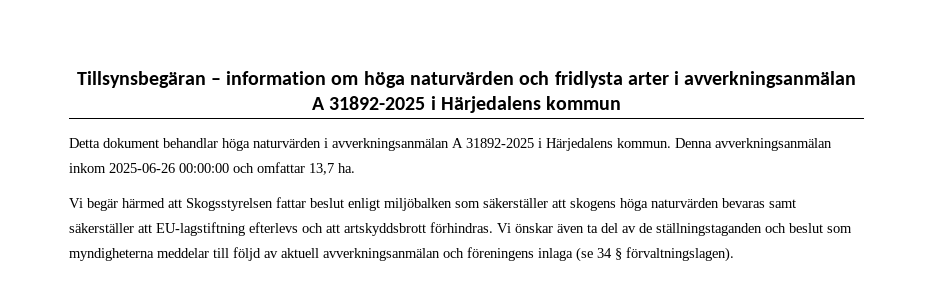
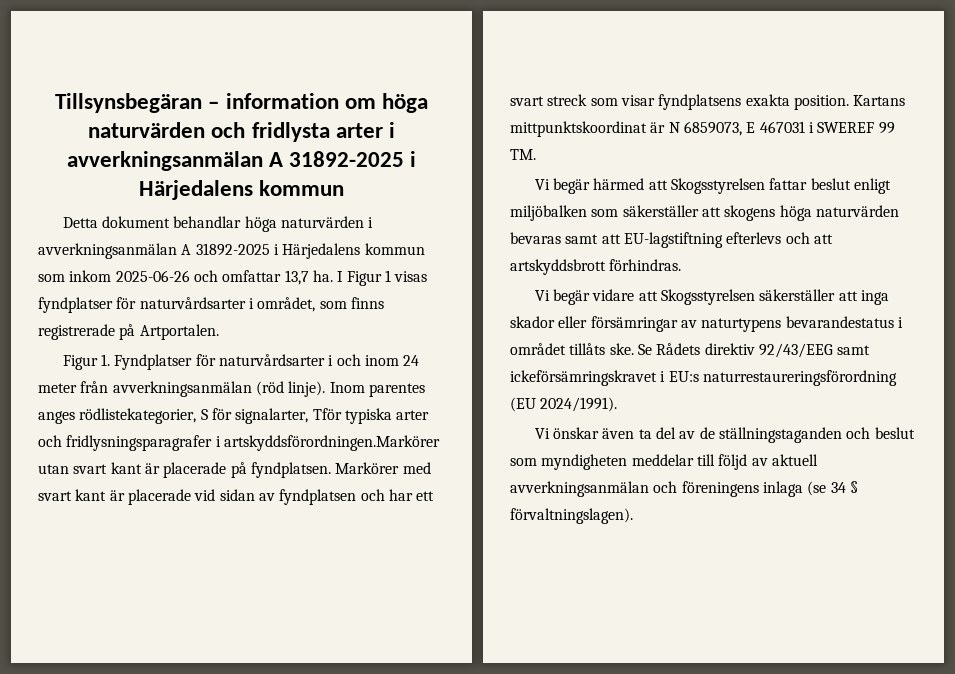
- Detta dokument behandlar höga naturvärden i avverkningsanmälan A 31892-2025 i Härjedalens kommun. Denna avverkningsanmälan inkom 2025-06-26 00:00:00 och omfattar 13,7 ha.
+ Detta dokument behandlar höga naturvärden i avverkningsanmälan A 31892-2025 i Härjedalens kommun som inkom 2025-06-26 och omfattar 13,7 ha. I Figur 1 visas fyndplatser för naturvårdsarter i området, som finns registrerade på Artportalen.
+ Figur 1. Fyndplatser för naturvårdsarter i och inom 24 meter från avverkningsanmälan (röd linje). Inom parentes anges rödlistekategorier, S för signalarter, Tför typiska arter och fridlysningsparagrafer i artskyddsförordningen.Markörer utan svart kant är placerade på fyndplatsen. Markörer med svart kant är placerade vid sidan av fyndplatsen och har ett svart streck som visar fyndplatsens exakta position. Kartans mittpunktskoordinat är N 6859073, E 467031 i SWEREF 99 TM.
- Vi begär härmed att Skogsstyrelsen fattar beslut enligt miljöbalken som säkerställer att skogens höga naturvärden bevaras samt säkerställer att EU-lagstiftning efterlevs och att artskyddsbrott förhindras. Vi önskar även ta del av de ställningstaganden och beslut som myndigheterna meddelar till följd av aktuell avverkningsanmälan och föreningens inlaga (se 34 § förvaltningslagen).
+ Vi begär härmed att Skogsstyrelsen fattar beslut enligt miljöbalken som säkerställer att skogens höga naturvärden bevaras samt att EU-lagstiftning efterlevs och att artskyddsbrott förhindras.
+ Vi begär vidare att Skogsstyrelsen säkerställer att inga skador eller försämringar av naturtypens bevarandestatus i området tillåts ske. Se Rådets direktiv 92/43/EEG samt ickeförsämringskravet i EU:s naturrestaureringsförordning (EU 2024/1991).
+ Vi önskar även ta del av de ställningstaganden och beslut som myndigheten meddelar till följd av aktuell avverkningsanmälan och föreningens inlaga (se 34 § förvaltningslagen).

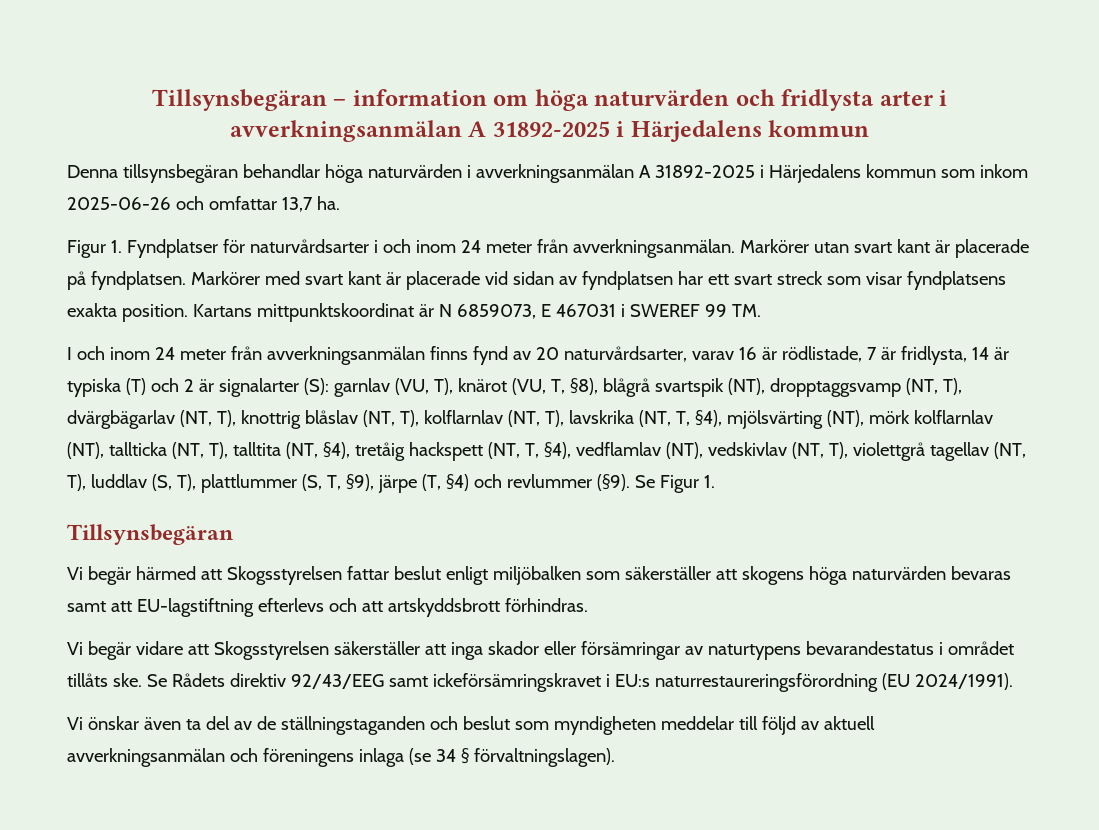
- Detta dokument behandlar höga naturvärden i avverkningsanmälan A 31892-2025 i Härjedalens kommun som inkom 2025-06-26 och omfattar 13,7 ha. I Figur 1 visas fyndplatser för naturvårdsarter i området, som finns registrerade på Artportalen.
+ Denna tillsynsbegäran behandlar höga naturvärden i avverkningsanmälan A 31892-2025 i Härjedalens kommun som inkom 2025-06-26 och omfattar 13,7 ha.
- Figur 1. Fyndplatser för naturvårdsarter i och inom 24 meter från avverkningsanmälan (röd linje). Inom parentes anges rödlistekategorier, S för signalarter, Tför typiska arter och fridlysningsparagrafer i artskyddsförordningen.Markörer utan svart kant är placerade på fyndplatsen.
+ Figur 1. Fyndplatser för naturvårdsarter i och inom 24 meter från avverkningsanmälan. Markörer utan svart kant är placerade på fyndplatsen.
- Markörer med svart kant är placerade vid sidan av fyndplatsen och har ett svart streck som visar fyndplatsens exakta position.
+ Markörer med svart kant är placerade vid sidan av fyndplatsen har ett svart streck som visar fyndplatsens exakta position.
+ I och inom 24 meter från avverkningsanmälan finns fynd av 20 naturvårdsarter, varav 16 är rödlistade, 7 är fridlysta, 14 är typiska (T) och 2 är signalarter (S): garnlav (VU, T), knärot (VU, T, §8), blågrå svartspik (NT), dropptaggsvamp (NT, T), dvärgbägarlav (NT, T), knottrig blåslav (NT, T), kolflarnlav (NT, T), lavskrika (NT, T, §4), mjölsvärting (NT), mörk kolflarnlav (NT), tallticka (NT, T), talltita (NT, §4), tretåig hackspett (NT, T, §4), vedflamlav (NT), vedskivlav (NT, T), violettgrå tagellav (NT, T), luddlav (S, T), plattlummer (S, T, §9), järpe (T, §4) och revlummer (§9). Se Figur 1.
+ Tillsynsbegäran

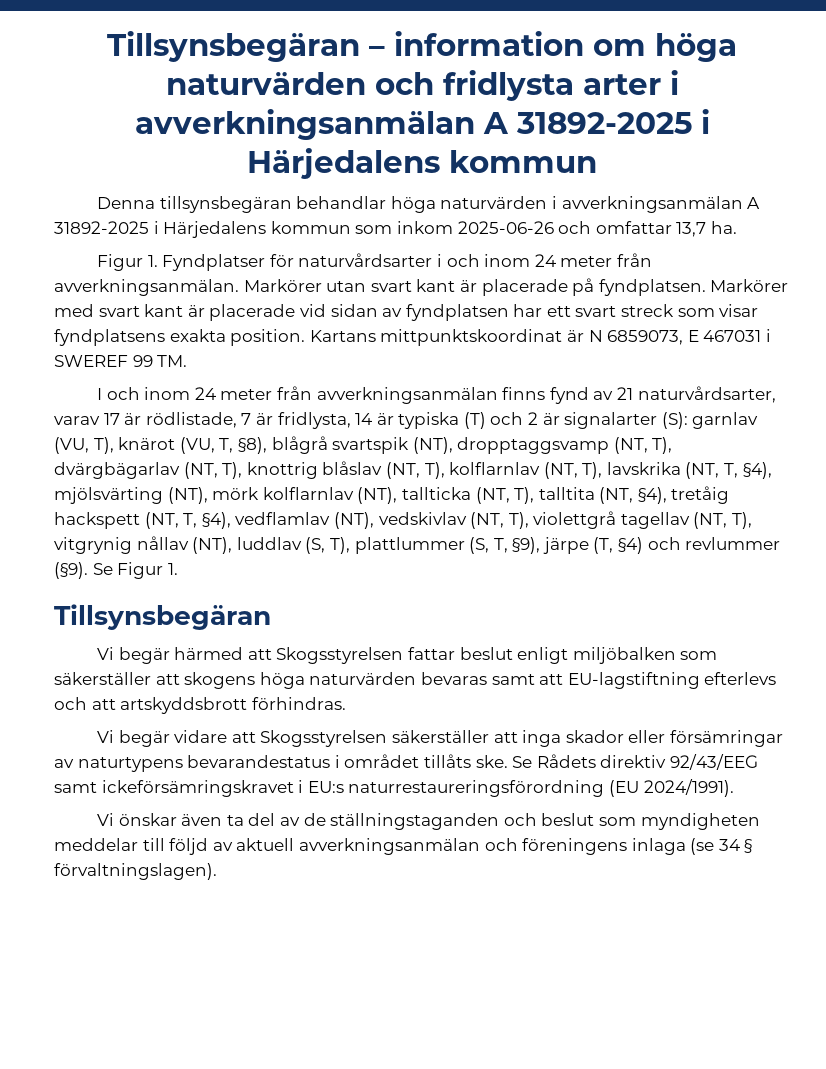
- I och inom 24 meter från avverkningsanmälan finns fynd av 20 naturvårdsarter, varav 16 är rödlistade, 7 är fridlysta, 14 är typiska (T) och 2 är signalarter (S):
+ I och inom 24 meter från avverkningsanmälan finns fynd av 21 naturvårdsarter, varav 17 är rödlistade, 7 är fridlysta, 14 är typiska (T) och 2 är signalarter (S):
- garnlav (VU, T), knärot (VU, T, §8), blågrå svartspik (NT), dropptaggsvamp (NT, T), dvärgbägarlav (NT, T), knottrig blåslav (NT, T), kolflarnlav (NT, T), lavskrika (NT, T, §4), mjölsvärting (NT), mörk kolflarnlav (NT), tallticka (NT, T), talltita (NT, §4), tretåig hackspett (NT, T, §4), vedflamlav (NT), vedskivlav (NT, T), violettgrå tagellav (NT, T), luddlav (S, T), plattlummer (S, T, §9), järpe (T, §4) och revlummer (§9).
+ garnlav (VU, T), knärot (VU, T, §8), blågrå svartspik (NT), dropptaggsvamp (NT, T), dvärgbägarlav (NT, T), knottrig blåslav (NT, T), kolflarnlav (NT, T), lavskrika (NT, T, §4), mjölsvärting (NT), mörk kolflarnlav (NT), tallticka (NT, T), talltita (NT, §4), tretåig hackspett (NT, T, §4), vedflamlav (NT), vedskivlav (NT, T), violettgrå tagellav (NT, T), vitgrynig nållav (NT), luddlav (S, T), plattlummer (S, T, §9), järpe (T, §4) och revlummer (§9).

